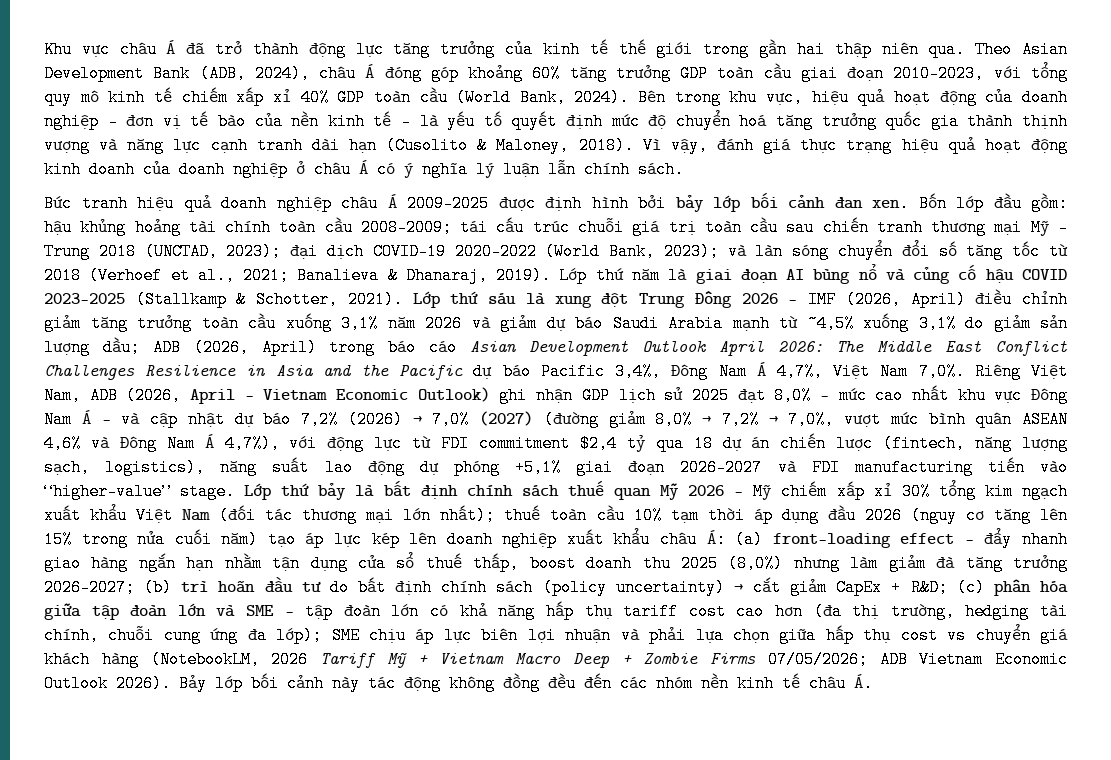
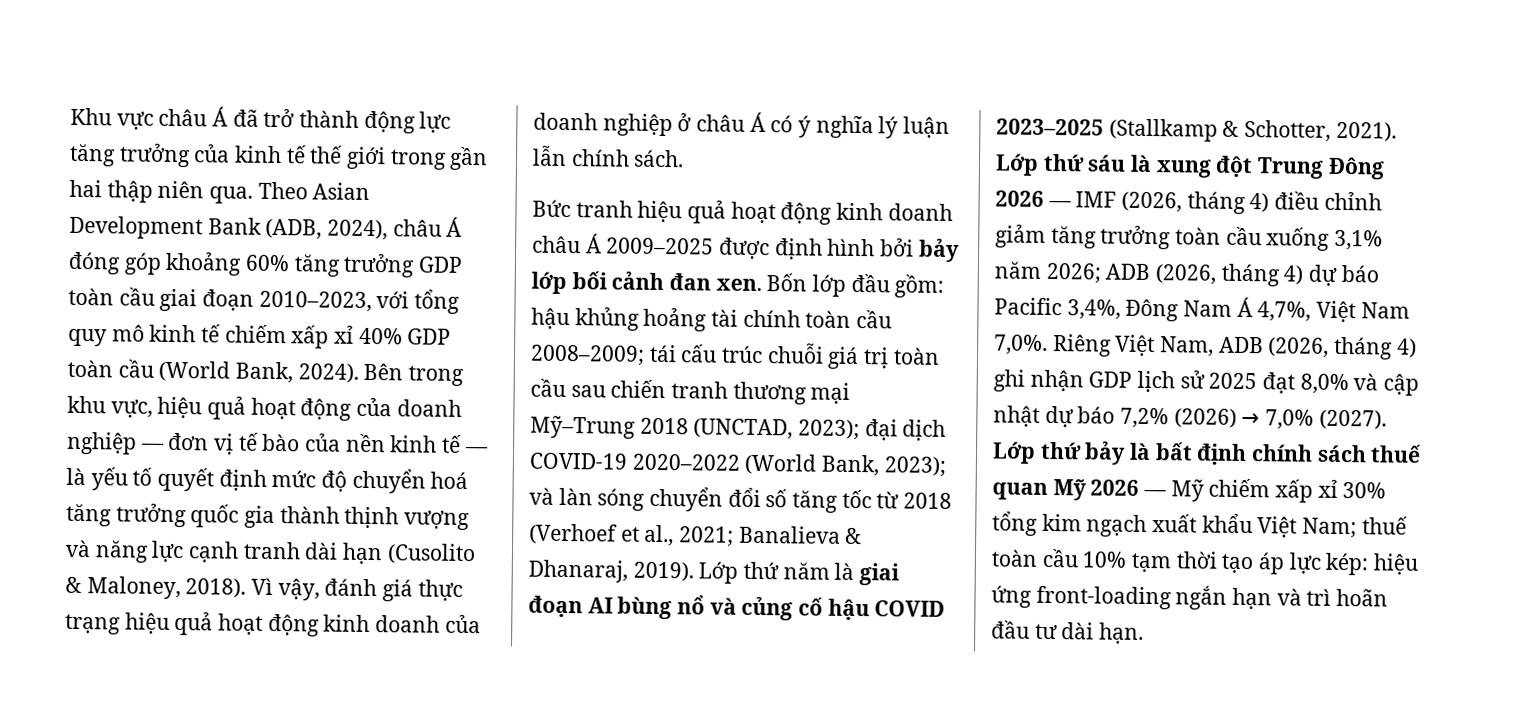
- Bên trong khu vực, hiệu quả hoạt động của doanh nghiệp – đơn vị tế bào của nền kinh tế – là yếu tố quyết định mức độ chuyển hoá tăng trưởng quốc gia thành thịnh vượng và năng lực cạnh tranh dài hạn (Cusolito & Maloney, 2018).
+ Bên trong khu vực, hiệu quả hoạt động của doanh nghiệp — đơn vị tế bào của nền kinh tế — là yếu tố quyết định mức độ chuyển hoá tăng trưởng quốc gia thành thịnh vượng và năng lực cạnh tranh dài hạn (Cusolito & Maloney, 2018).
- Bức tranh hiệu quả doanh nghiệp châu Á 2009–2025 được định hình bởi bảy lớp bối cảnh đan xen.
+ Bức tranh hiệu quả hoạt động kinh doanh châu Á 2009–2025 được định hình bởi bảy lớp bối cảnh đan xen.
- Bốn lớp đầu gồm: hậu khủng hoảng tài chính toàn cầu 2008–2009; tái cấu trúc chuỗi giá trị toàn cầu sau chiến tranh thương mại Mỹ – Trung 2018 (UNCTAD, 2023); đại dịch COVID-19 2020–2022 (World Bank, 2023); và làn sóng chuyển đổi số tăng tốc từ 2018 (Verhoef et al., 2021; Banalieva & Dhanaraj, 2019).
+ Bốn lớp đầu gồm: hậu khủng hoảng tài chính toàn cầu 2008–2009; tái cấu trúc chuỗi giá trị toàn cầu sau chiến tranh thương mại Mỹ–Trung 2018 (UNCTAD, 2023); đại dịch COVID-19 2020–2022 (World Bank, 2023); và làn sóng chuyển đổi số tăng tốc từ 2018 (Verhoef et al., 2021; Banalieva & Dhanaraj, 2019).
- Lớp thứ sáu là xung đột Trung Đông 2026 — IMF (2026, April) điều chỉnh giảm tăng trưởng toàn cầu xuống 3,1% năm 2026 và giảm dự báo Saudi Arabia mạnh từ ~4,5% xuống 3,1% do giảm sản lượng dầu; ADB (2026, April) trong báo cáo Asian Development Outlook April 2026: The Middle East Conflict Challenges Resilience in Asia and the Pacific dự báo Pacific 3,4%, Đông Nam Á 4,7%, Việt Nam 7,0%.
+ Lớp thứ sáu là xung đột Trung Đông 2026 — IMF (2026, tháng 4) điều chỉnh giảm tăng trưởng toàn cầu xuống 3,1% năm 2026; ADB (2026, tháng 4) dự báo Pacific 3,4%, Đông Nam Á 4,7%, Việt Nam 7,0%.
- Riêng Việt Nam, ADB (2026, April — Vietnam Economic Outlook) ghi nhận GDP lịch sử 2025 đạt 8,0% — mức cao nhất khu vực Đông Nam Á — và cập nhật dự báo 7,2% (2026) → 7,0% (2027) (đường giảm 8,0% → 7,2% → 7,0%, vượt mức bình quân ASEAN 4,6% và Đông Nam Á 4,7%), với động lực từ FDI commitment $2,4 tỷ qua 18 dự án chiến lược (fintech, năng lượng sạch, logistics), năng suất lao động dự phóng +5,1% giai đoạn 2026-2027 và FDI manufacturing tiến vào “higher-value” stage.
+ Riêng Việt Nam, ADB (2026, tháng 4) ghi nhận GDP lịch sử 2025 đạt 8,0% và cập nhật dự báo 7,2% (2026) → 7,0% (2027).
- Lớp thứ bảy là bất định chính sách thuế quan Mỹ 2026 — Mỹ chiếm xấp xỉ 30% tổng kim ngạch xuất khẩu Việt Nam (đối tác thương mại lớn nhất); thuế toàn cầu 10% tạm thời áp dụng đầu 2026 (nguy cơ tăng lên 15% trong nửa cuối năm) tạo áp lực kép lên doanh nghiệp xuất khẩu châu Á: (a) front-loading effect — đẩy nhanh giao hàng ngắn hạn nhằm tận dụng cửa sổ thuế thấp, boost doanh thu 2025 (8,0%) nhưng làm giảm đà tăng trưởng 2026-2027; (b) trì hoãn đầu tư do bất định chính sách (policy uncertainty) → cắt giảm CapEx + R&D; (c) phân hóa giữa tập đoàn lớn và SME — tập đoàn lớn có khả năng hấp thụ tariff cost cao hơn (đa thị trường, hedging tài chính, chuỗi cung ứng đa lớp); SME chịu áp lực biên lợi nhuận và phải lựa chọn giữa hấp thụ cost vs chuyển giá khách hàng (NotebookLM, 2026 Tariff Mỹ + Vietnam Macro Deep + Zombie Firms 07/05/2026; ADB Vietnam Economic Outlook 2026). Bảy lớp bối cảnh này tác động không đồng đều đến các nhóm nền kinh tế châu Á.
+ Lớp thứ bảy là bất định chính sách thuế quan Mỹ 2026 — Mỹ chiếm xấp xỉ 30% tổng kim ngạch xuất khẩu Việt Nam; thuế toàn cầu 10% tạm thời tạo áp lực kép: hiệu ứng front-loading ngắn hạn và trì hoãn đầu tư dài hạn.

